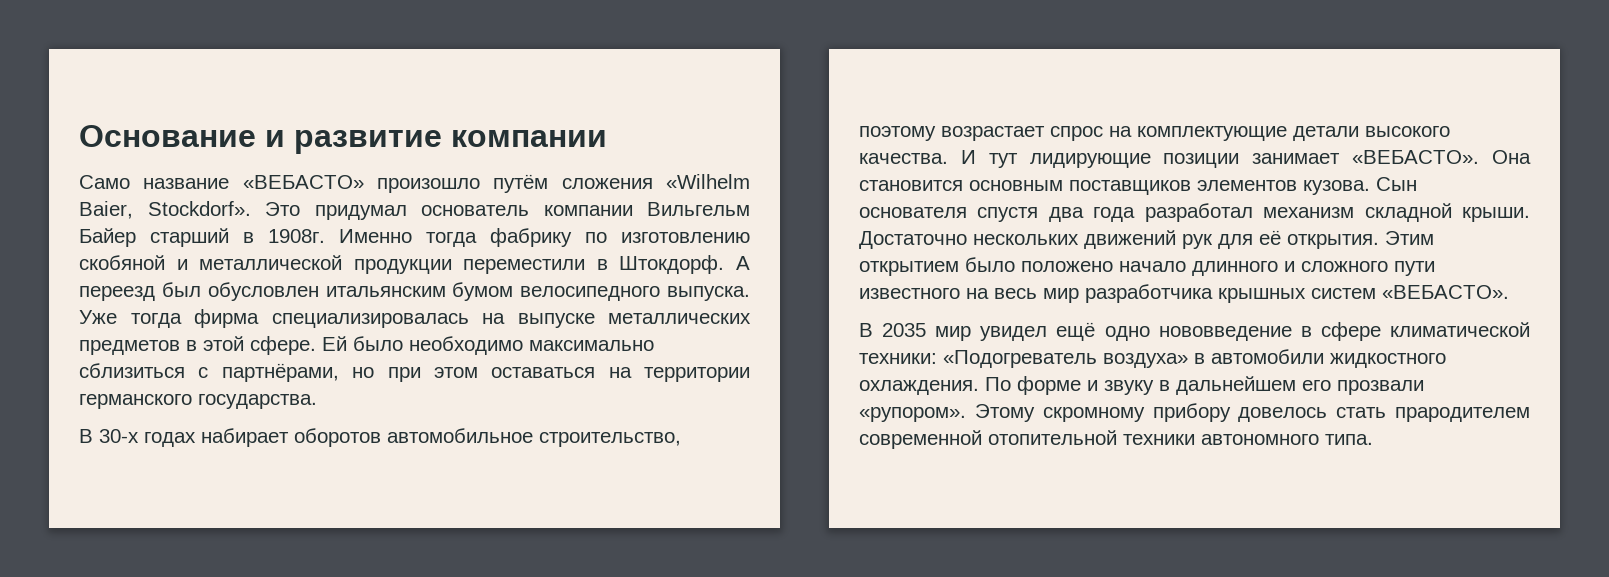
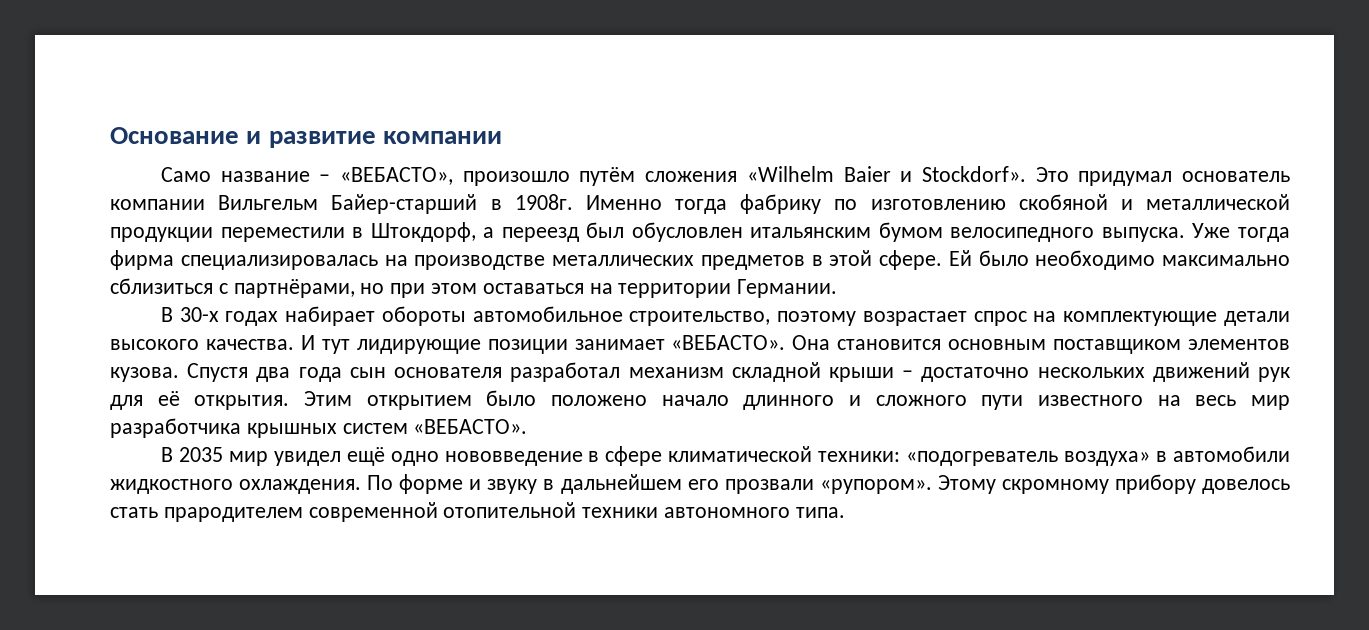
- Само название «ВЕБАСТО» произошло путём сложения «Wilhelm Baier, Stockdorf».
+ Само название – «ВЕБАСТО», произошло путём сложения «Wilhelm Baier и Stockdorf».
- Это придумал основатель компании Вильгельм Байер старший в 1908г.
+ Это придумал основатель компании Вильгельм Байер-старший в 1908г.
- Именно тогда фабрику по изготовлению скобяной и металлической продукции переместили в Штокдорф. А переезд был обусловлен итальянским бумом велосипедного выпуска.
+ Именно тогда фабрику по изготовлению скобяной и металлической продукции переместили в Штокдорф, а переезд был обусловлен итальянским бумом велосипедного выпуска.
- Уже тогда фирма специализировалась на выпуске металлических предметов в этой сфере.
+ Уже тогда фирма специализировалась на производстве металлических предметов в этой сфере.
- Ей было необходимо максимально сблизиться с партнёрами, но при этом оставаться на территории германского государства.
+ Ей было необходимо максимально сблизиться с партнёрами, но при этом оставаться на территории Германии.
- В 30-х годах набирает оборотов автомобильное строительство, поэтому возрастает спрос на комплектующие детали высокого качества.
+ В 30-х годах набирает обороты автомобильное строительство, поэтому возрастает спрос на комплектующие детали высокого качества.
- Она становится основным поставщиков элементов кузова.
+ Она становится основным поставщиком элементов кузова.
- Сын основателя спустя два года разработал механизм складной крыши. Достаточно нескольких движений рук для её открытия.
+ Спустя два года сын основателя разработал механизм складной крыши – достаточно нескольких движений рук для её открытия.
- В 2035 мир увидел ещё одно нововведение в сфере климатической техники: «Подогреватель воздуха» в автомобили жидкостного охлаждения.
+ В 2035 мир увидел ещё одно нововведение в сфере климатической техники: «подогреватель воздуха» в автомобили жидкостного охлаждения.

